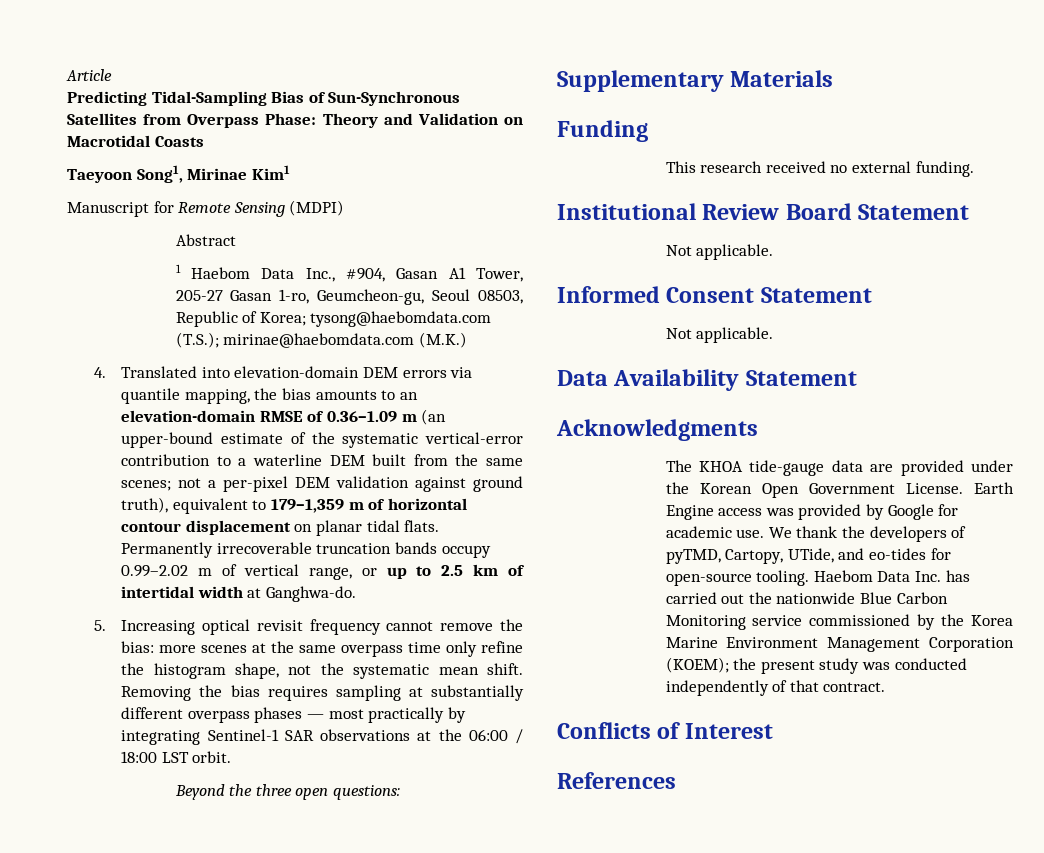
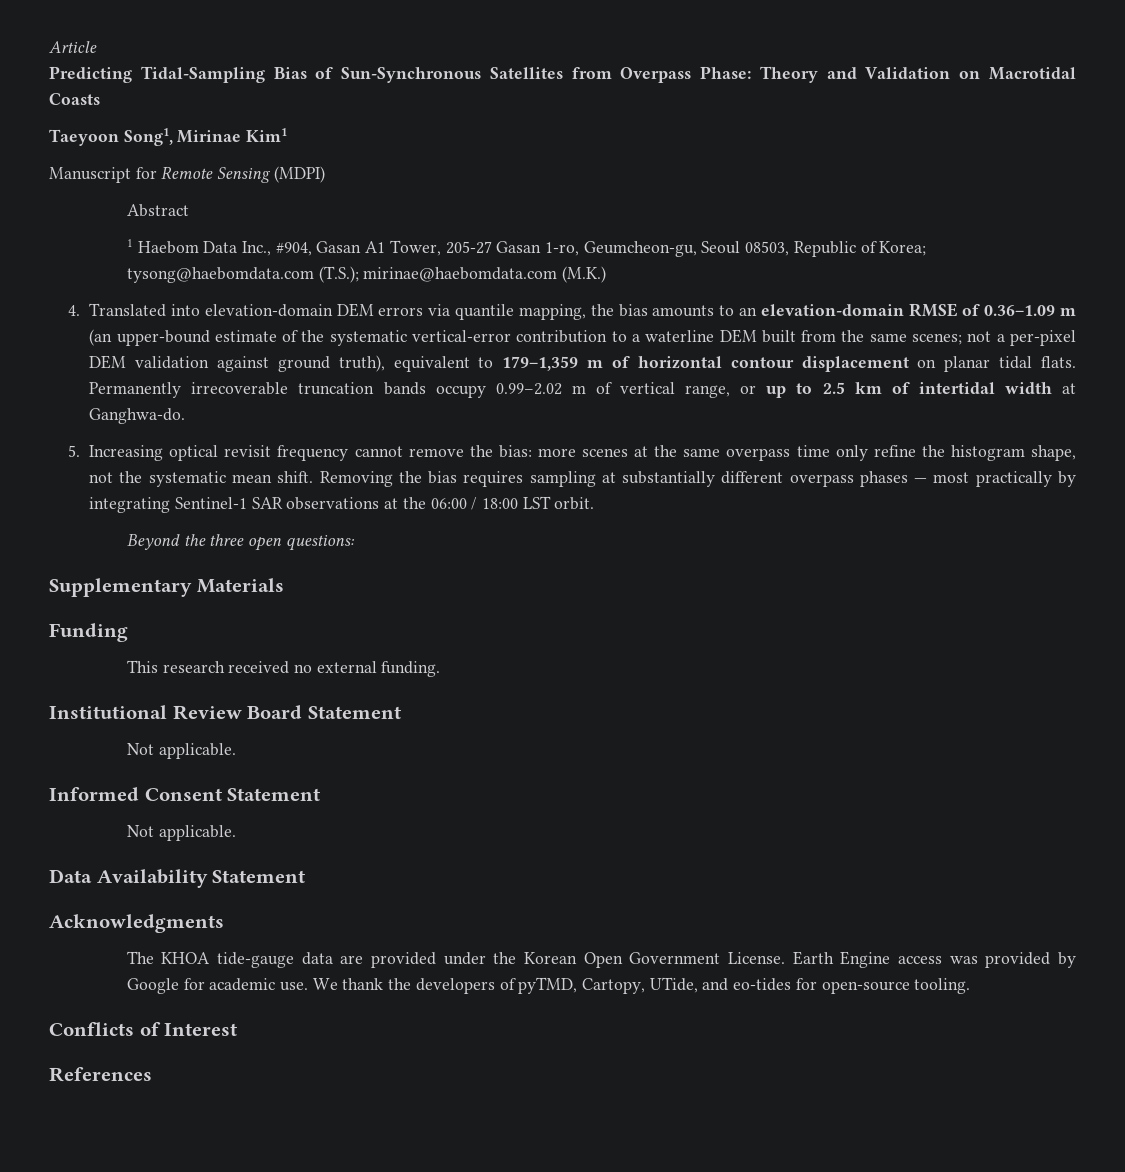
- Haebom Data Inc. has carried out the nationwide Blue Carbon Monitoring service commissioned by the Korea Marine Environment Management Corporation (KOEM); the present study was conducted independently of that contract.

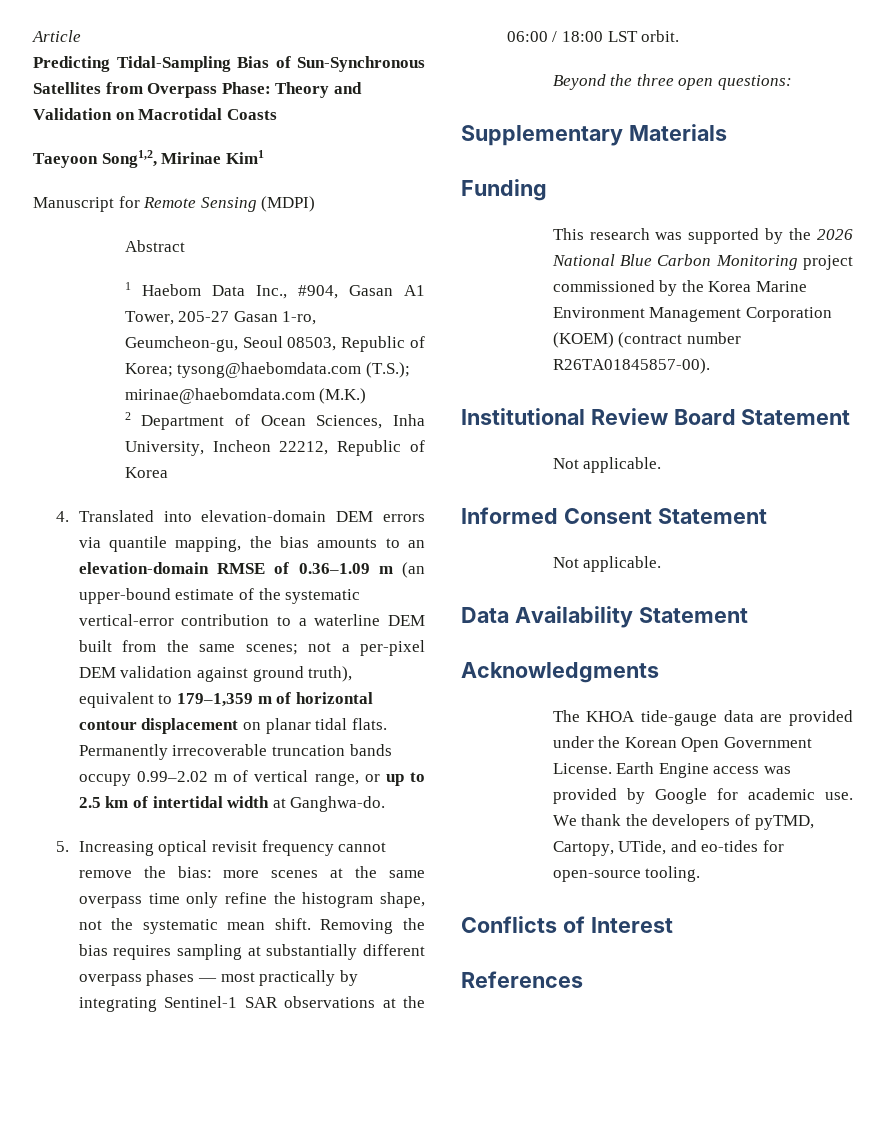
- Taeyoon Song1, Mirinae Kim1
+ Taeyoon Song1,2, Mirinae Kim1
+ 2 Department of Ocean Sciences, Inha University, Incheon 22212, Republic of Korea
- This research received no external funding.
+ This research was supported by the 2026 National Blue Carbon Monitoring project commissioned by the Korea Marine Environment Management Corporation (KOEM) (contract number R26TA01845857-00).

